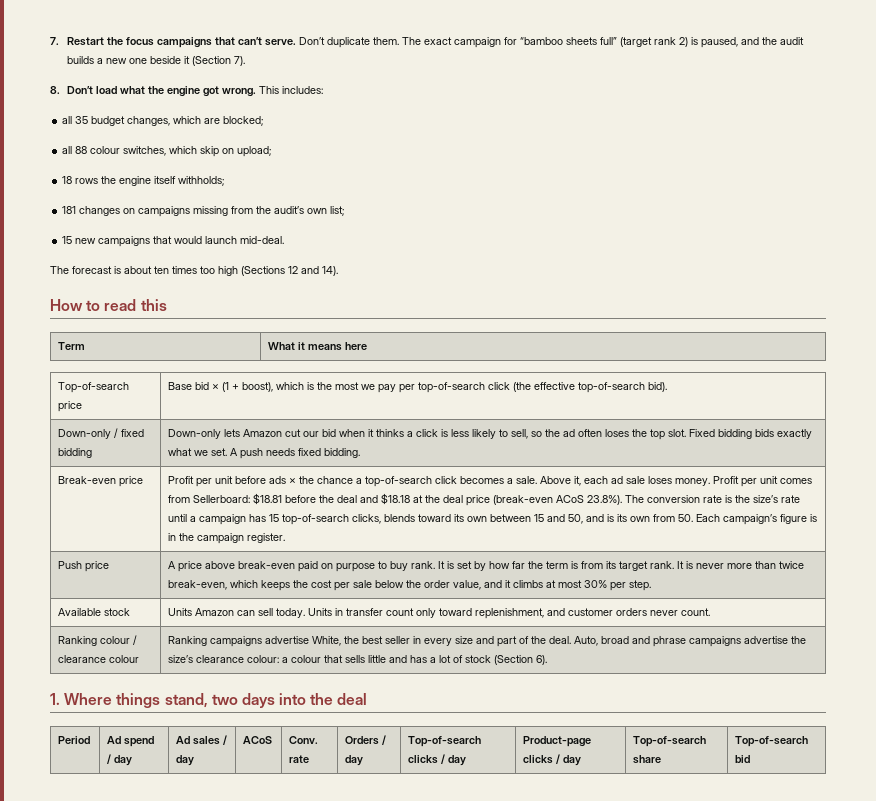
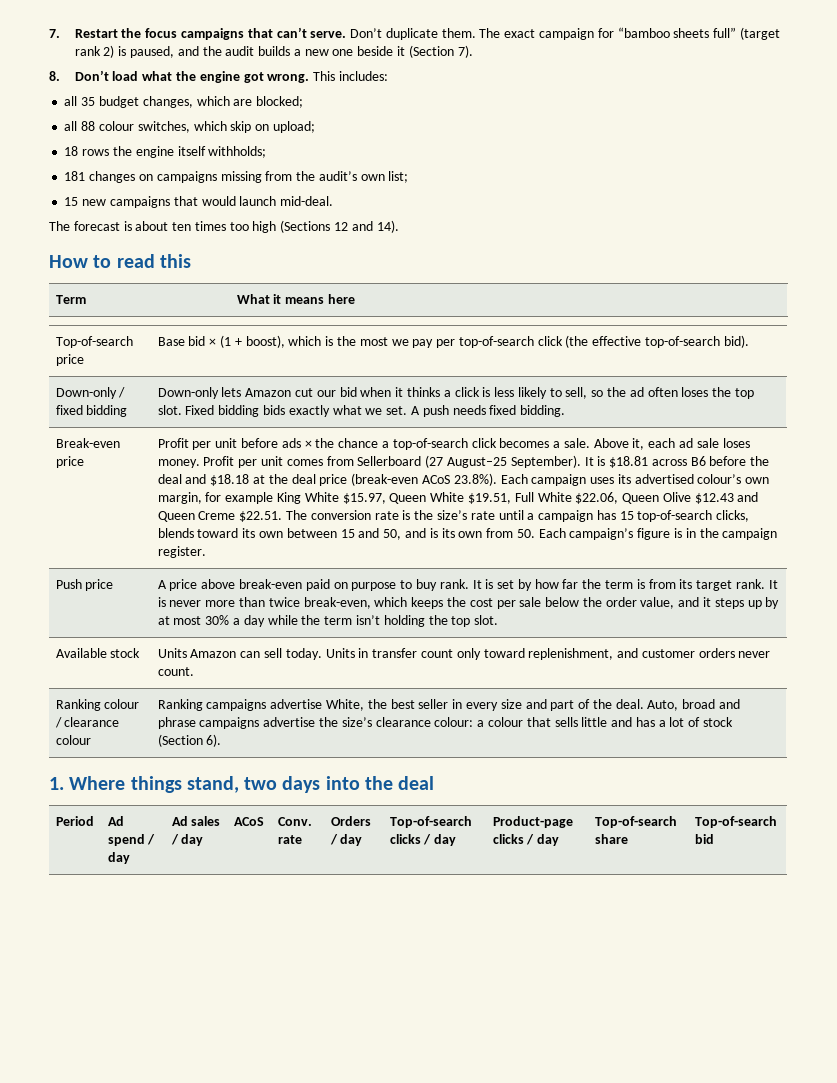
- Profit per unit comes from Sellerboard: $18.81 before the deal and $18.18 at the deal price (break-even ACoS 23.8%). The conversion rate is the size’s rate until a campaign has 15 top-of-search clicks, blends toward its own between 15 and 50, and is its own from 50. Each campaign’s figure is in the campaign register.
+ Profit per unit comes from Sellerboard (27 August–25 September). It is $18.81 across B6 before the deal and $18.18 at the deal price (break-even ACoS 23.8%). Each campaign uses its advertised colour’s own margin, for example King White $15.97, Queen White $19.51, Full White $22.06, Queen Olive $12.43 and Queen Creme $22.51. The conversion rate is the size’s rate until a campaign has 15 top-of-search clicks, blends toward its own between 15 and 50, and is its own from 50. Each campaign’s figure is in the campaign register.
- It is never more than twice break-even, which keeps the cost per sale below the order value, and it climbs at most 30% per step.
+ It is never more than twice break-even, which keeps the cost per sale below the order value, and it steps up by at most 30% a day while the term isn’t holding the top slot.

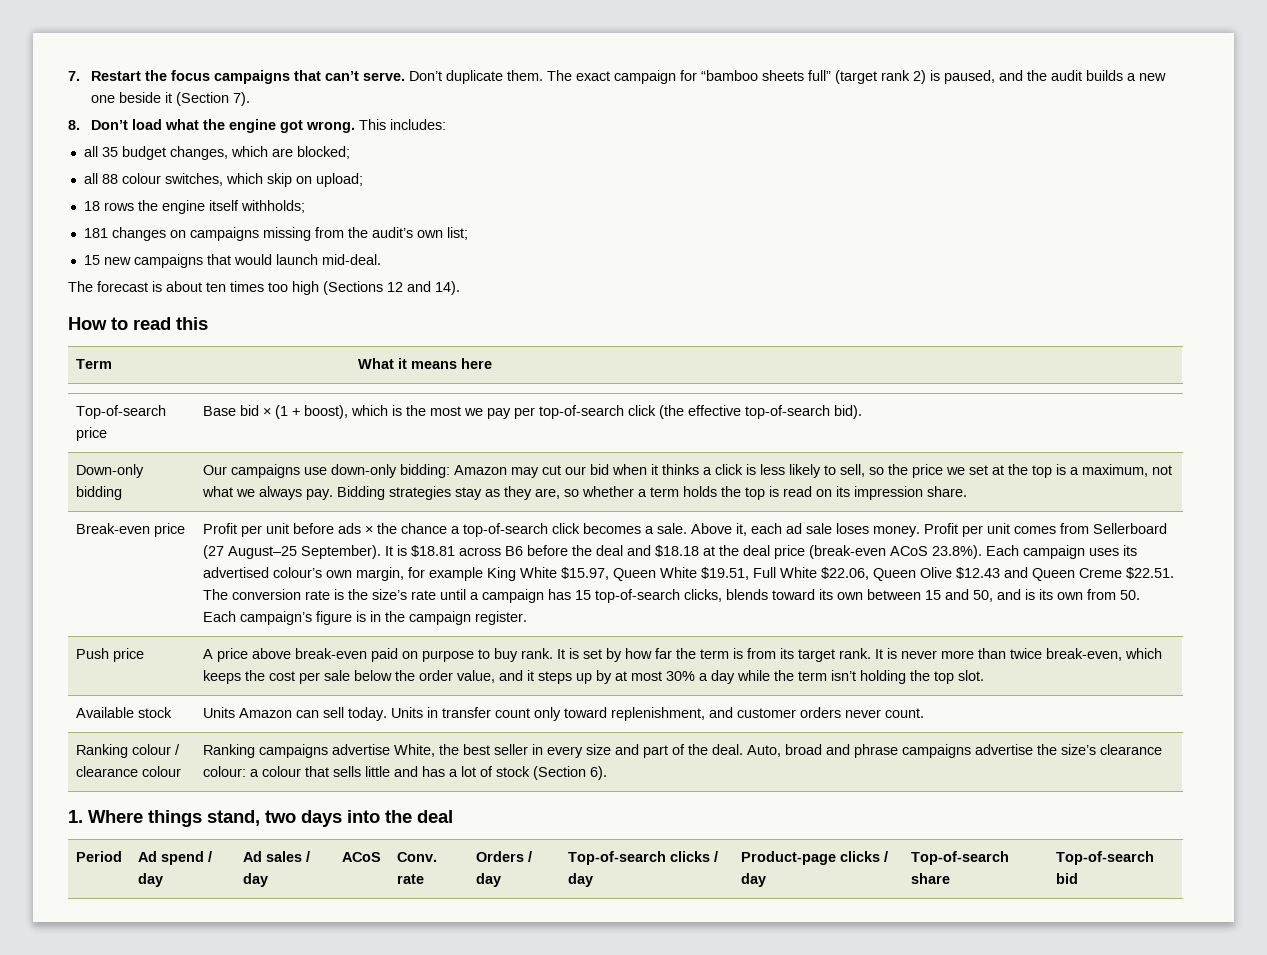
- Down-only / fixed bidding
+ Down-only bidding
- Down-only lets Amazon cut our bid when it thinks a click is less likely to sell, so the ad often loses the top slot. Fixed bidding bids exactly what we set. A push needs fixed bidding.
+ Our campaigns use down-only bidding: Amazon may cut our bid when it thinks a click is less likely to sell, so the price we set at the top is a maximum, not what we always pay. Bidding strategies stay as they are, so whether a term holds the top is read on its impression share.

